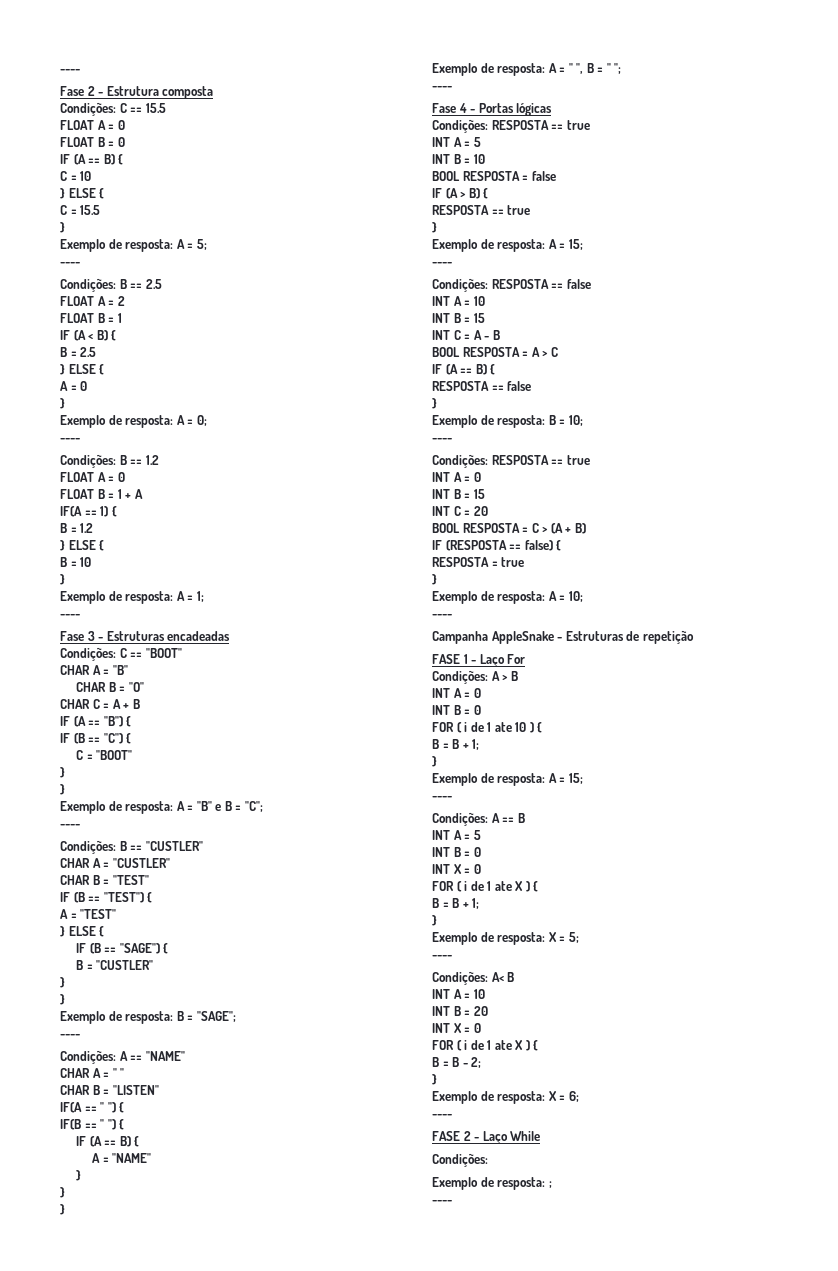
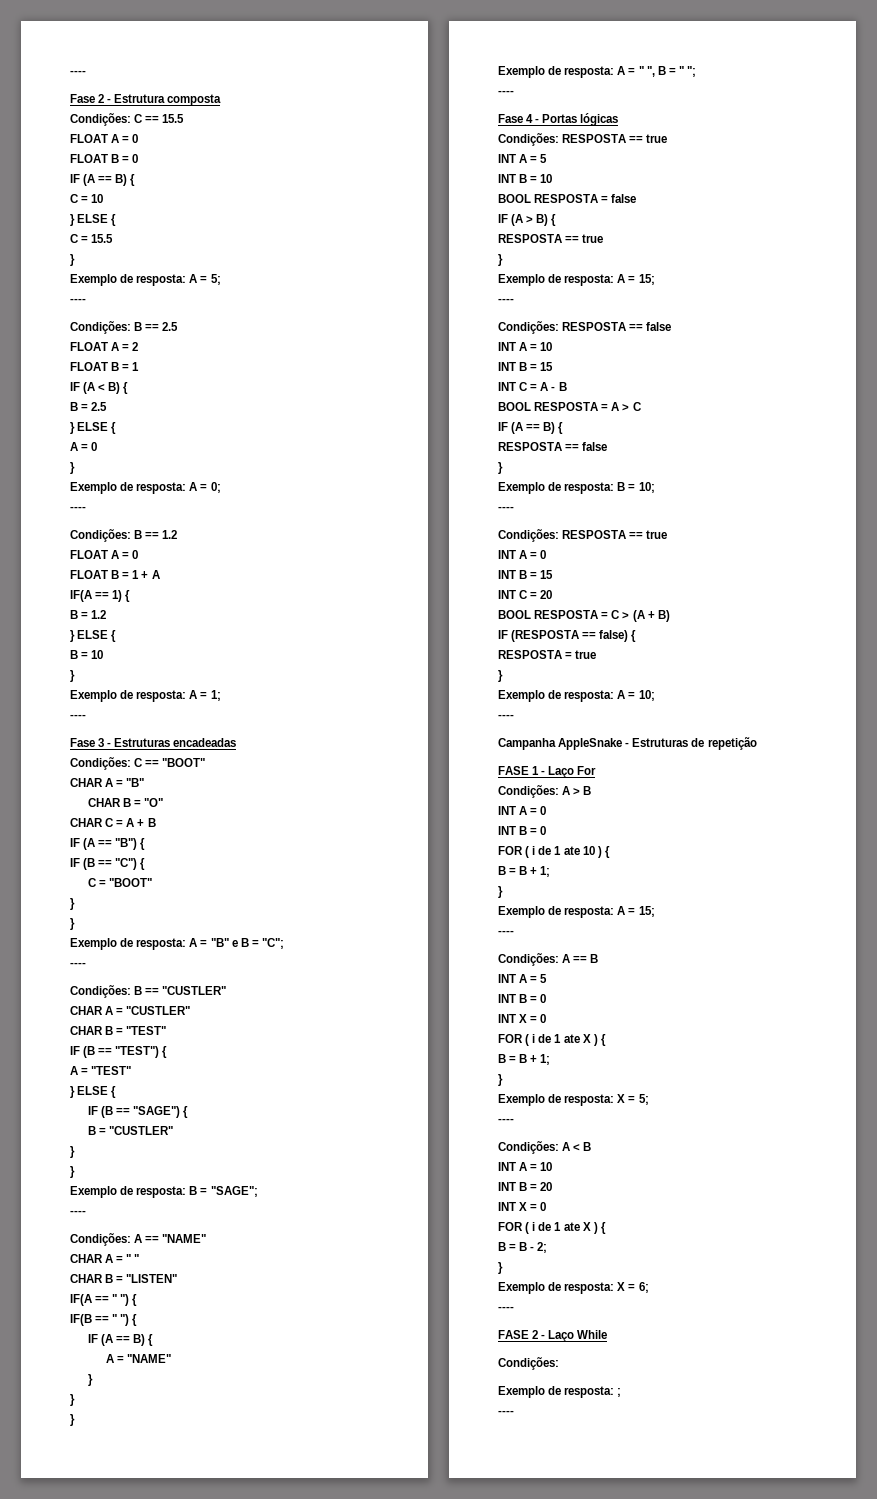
- Condições: A< B
+ Condições: A < B

